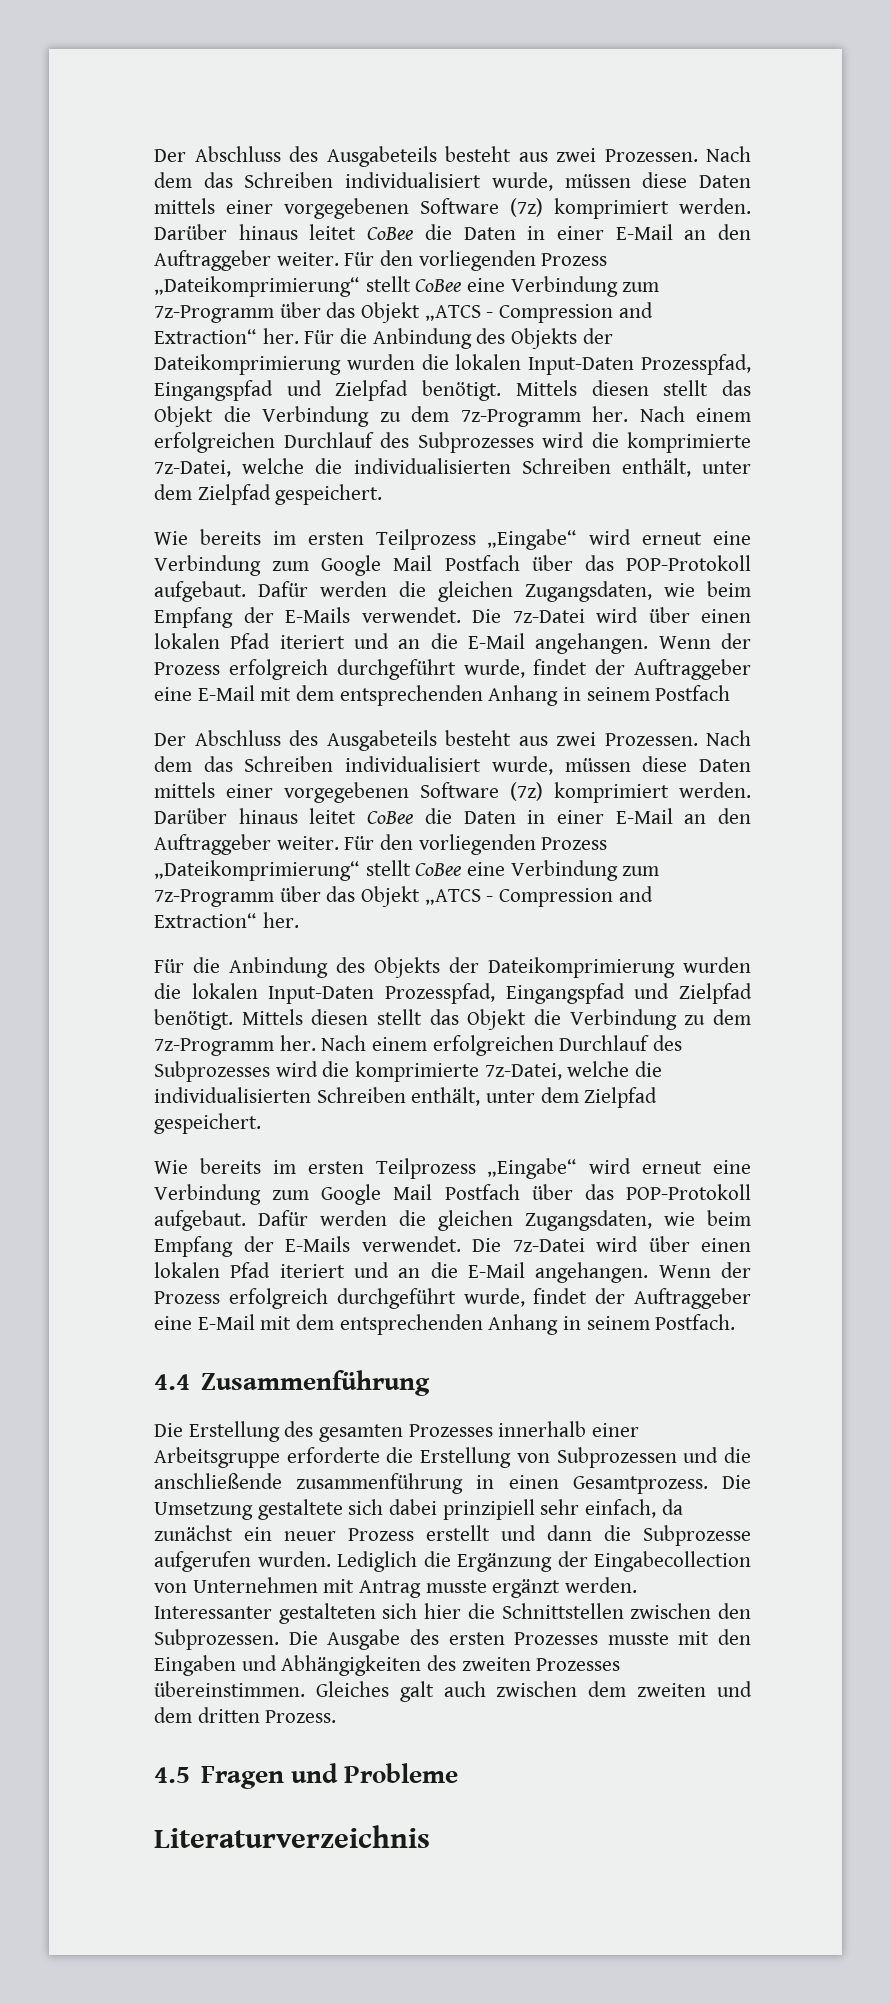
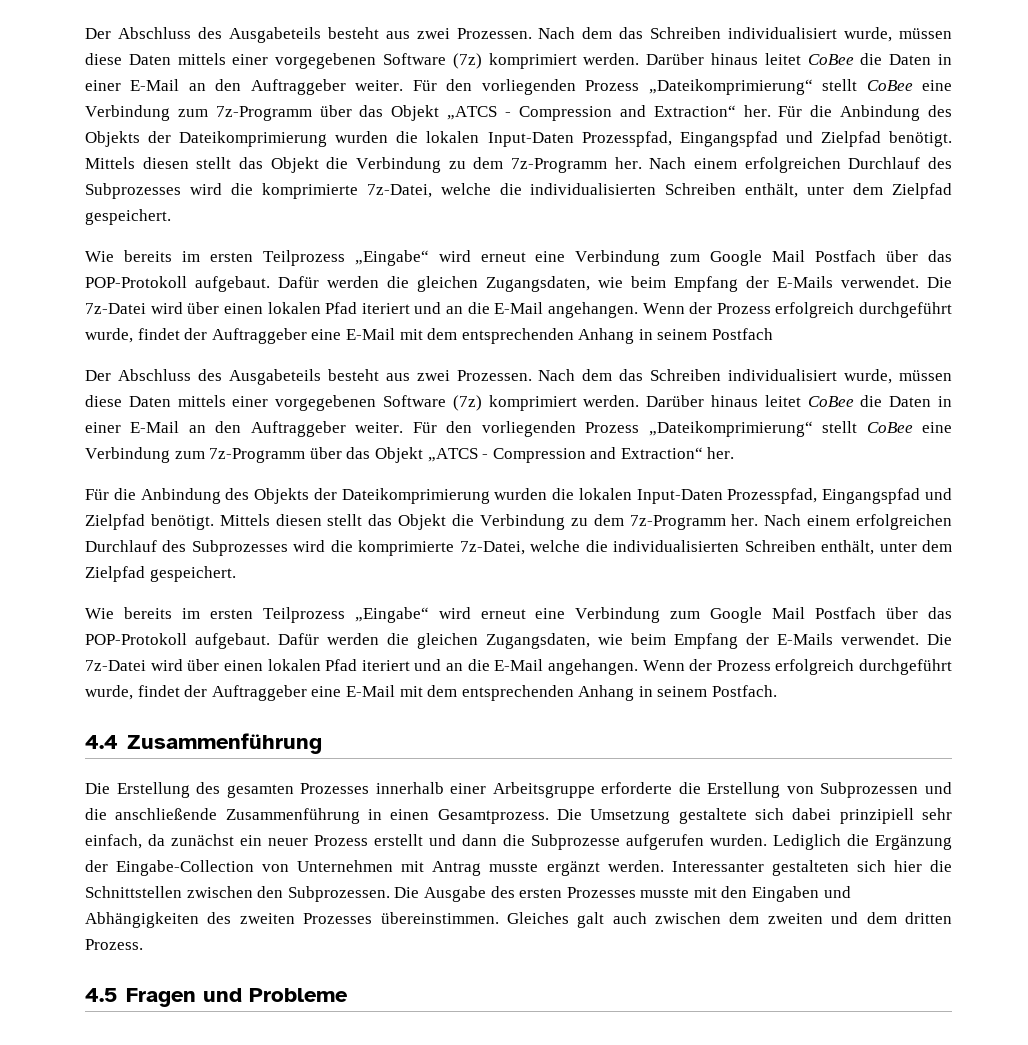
- Die Erstellung des gesamten Prozesses innerhalb einer Arbeitsgruppe erforderte die Erstellung von Subprozessen und die anschließende zusammenführung in einen Gesamtprozess.
+ Die Erstellung des gesamten Prozesses innerhalb einer Arbeitsgruppe erforderte die Erstellung von Subprozessen und die anschließende Zusammenführung in einen Gesamtprozess.
- Lediglich die Ergänzung der Eingabecollection von Unternehmen mit Antrag musste ergänzt werden.
+ Lediglich die Ergänzung der Eingabe-Collection von Unternehmen mit Antrag musste ergänzt werden.
- Literaturverzeichnis

